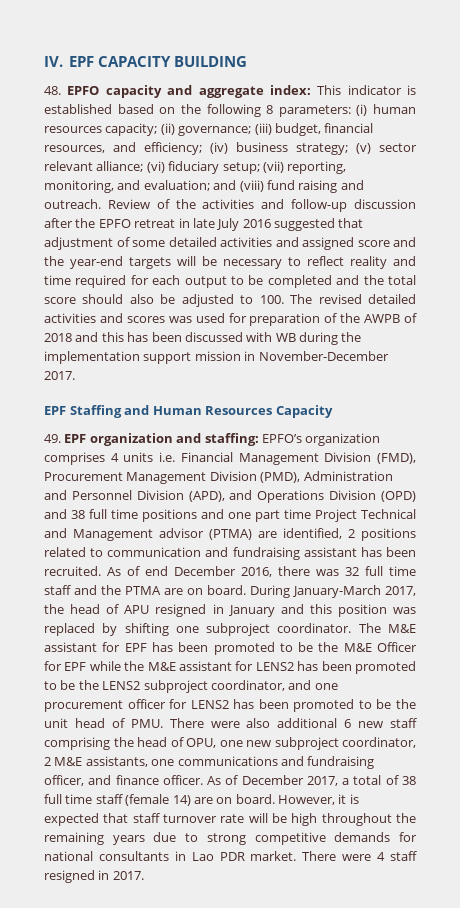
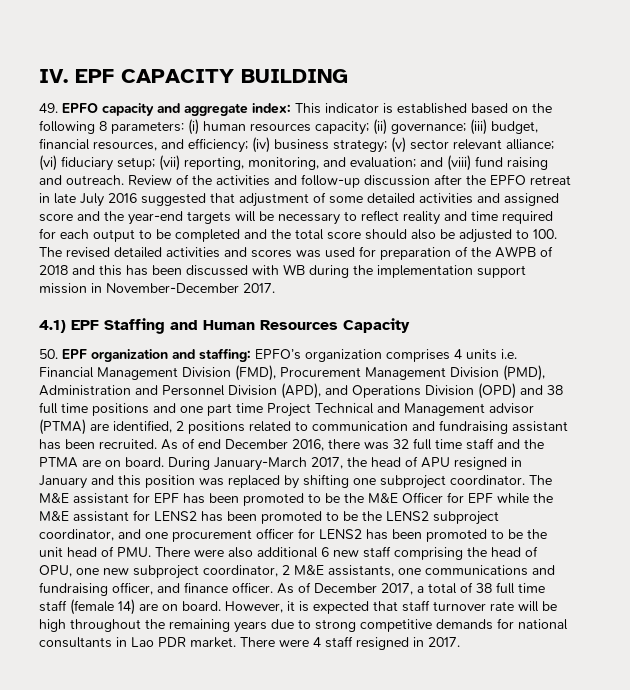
- 48. EPFO capacity and aggregate index: This indicator is established based on the following 8 parameters: (i) human resources capacity; (ii) governance; (iii) budget, financial resources, and efficiency; (iv) business strategy; (v) sector relevant alliance; (vi) fiduciary setup; (vii) reporting, monitoring, and evaluation; and (viii) fund raising and outreach.
+ 49. EPFO capacity and aggregate index: This indicator is established based on the following 8 parameters: (i) human resources capacity; (ii) governance; (iii) budget, financial resources, and efficiency; (iv) business strategy; (v) sector relevant alliance; (vi) fiduciary setup; (vii) reporting, monitoring, and evaluation; and (viii) fund raising and outreach.
- EPF Staffing and Human Resources Capacity
+ 4.1) EPF Staffing and Human Resources Capacity
- 49. EPF organization and staffing: EPFO’s organization comprises 4 units i.e. Financial Management Division (FMD), Procurement Management Division (PMD), Administration and Personnel Division (APD), and Operations Division (OPD) and 38 full time positions and one part time Project Technical and Management advisor (PTMA) are identified, 2 positions related to communication and fundraising assistant has been recruited.
+ 50. EPF organization and staffing: EPFO’s organization comprises 4 units i.e. Financial Management Division (FMD), Procurement Management Division (PMD), Administration and Personnel Division (APD), and Operations Division (OPD) and 38 full time positions and one part time Project Technical and Management advisor (PTMA) are identified, 2 positions related to communication and fundraising assistant has been recruited.

